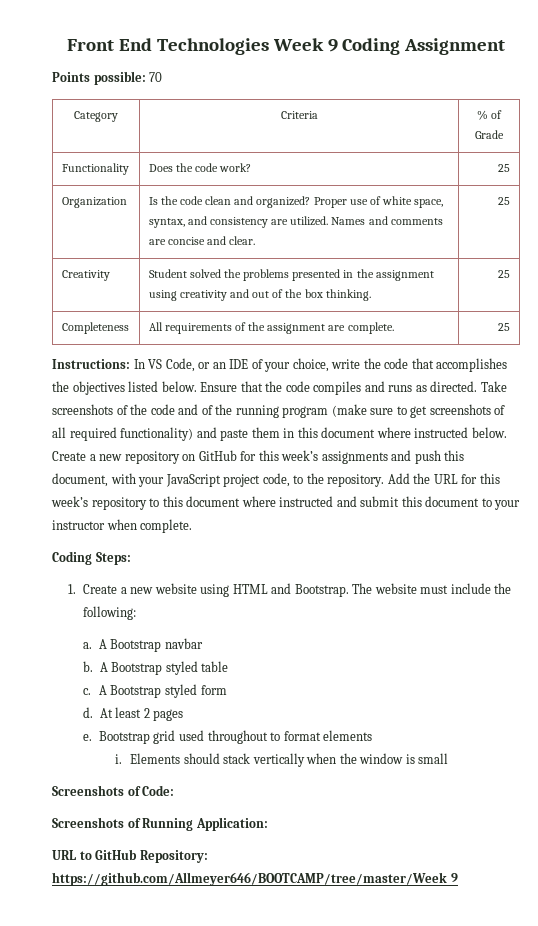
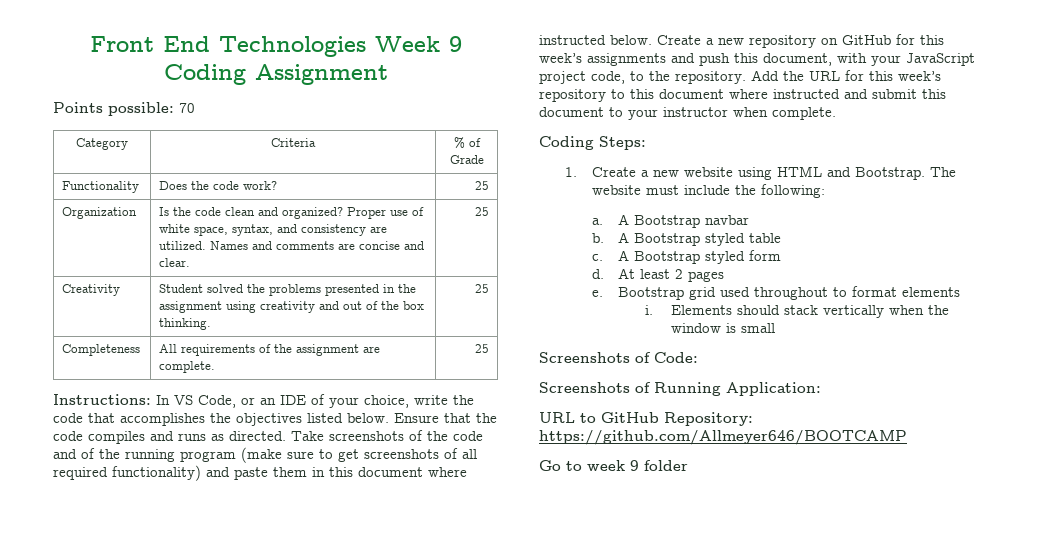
- URL to GitHub Repository: https://github.com/Allmeyer646/BOOTCAMP/tree/master/Week 9
+ URL to GitHub Repository: https://github.com/Allmeyer646/BOOTCAMP
+ Go to week 9 folder

